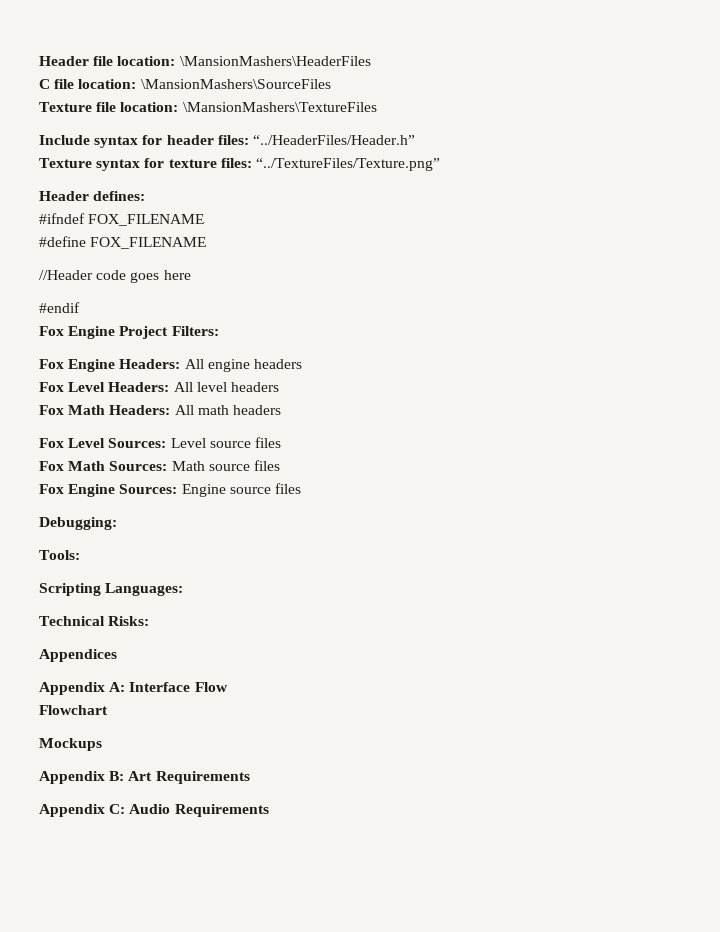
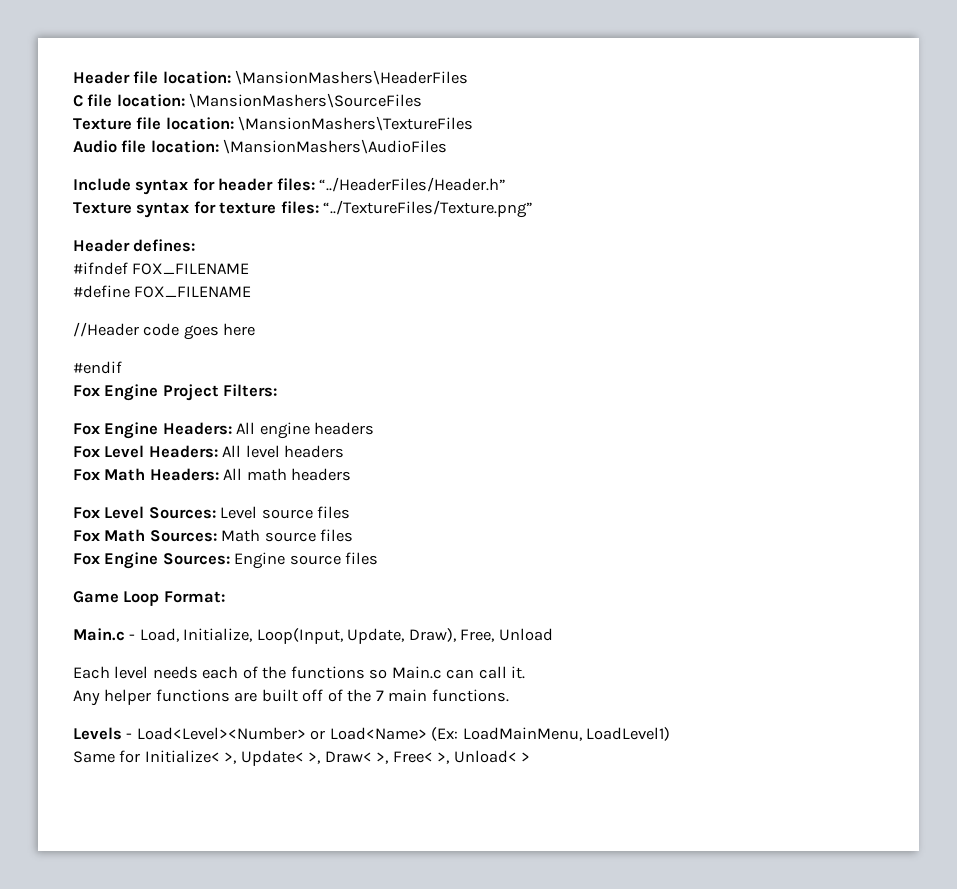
+ Audio file location: \MansionMashers\AudioFiles
- Debugging:
- Tools:
- Scripting Languages:
- Technical Risks:
- Appendices
- Appendix A: Interface Flow
- Flowchart
- Mockups
- Appendix B: Art Requirements
- Appendix C: Audio Requirements
+ Game Loop Format:
+ Main.c - Load, Initialize, Loop(Input, Update, Draw), Free, Unload
+ Each level needs each of the functions so Main.c can call it.
+ Any helper functions are built off of the 7 main functions.
+ Levels - Load<Level><Number> or Load<Name> (Ex: LoadMainMenu, LoadLevel1)
+ Same for Initialize< >, Update< >, Draw< >, Free< >, Unload< >

